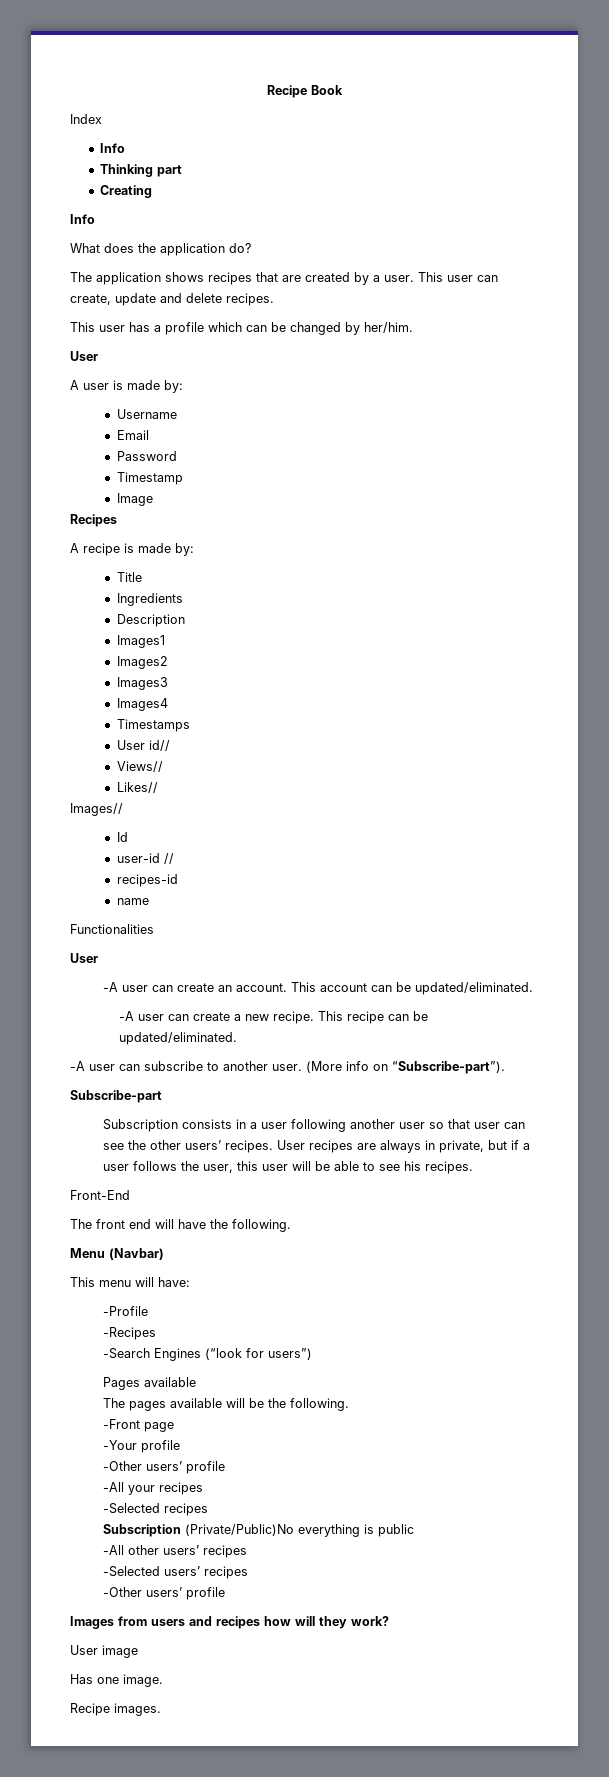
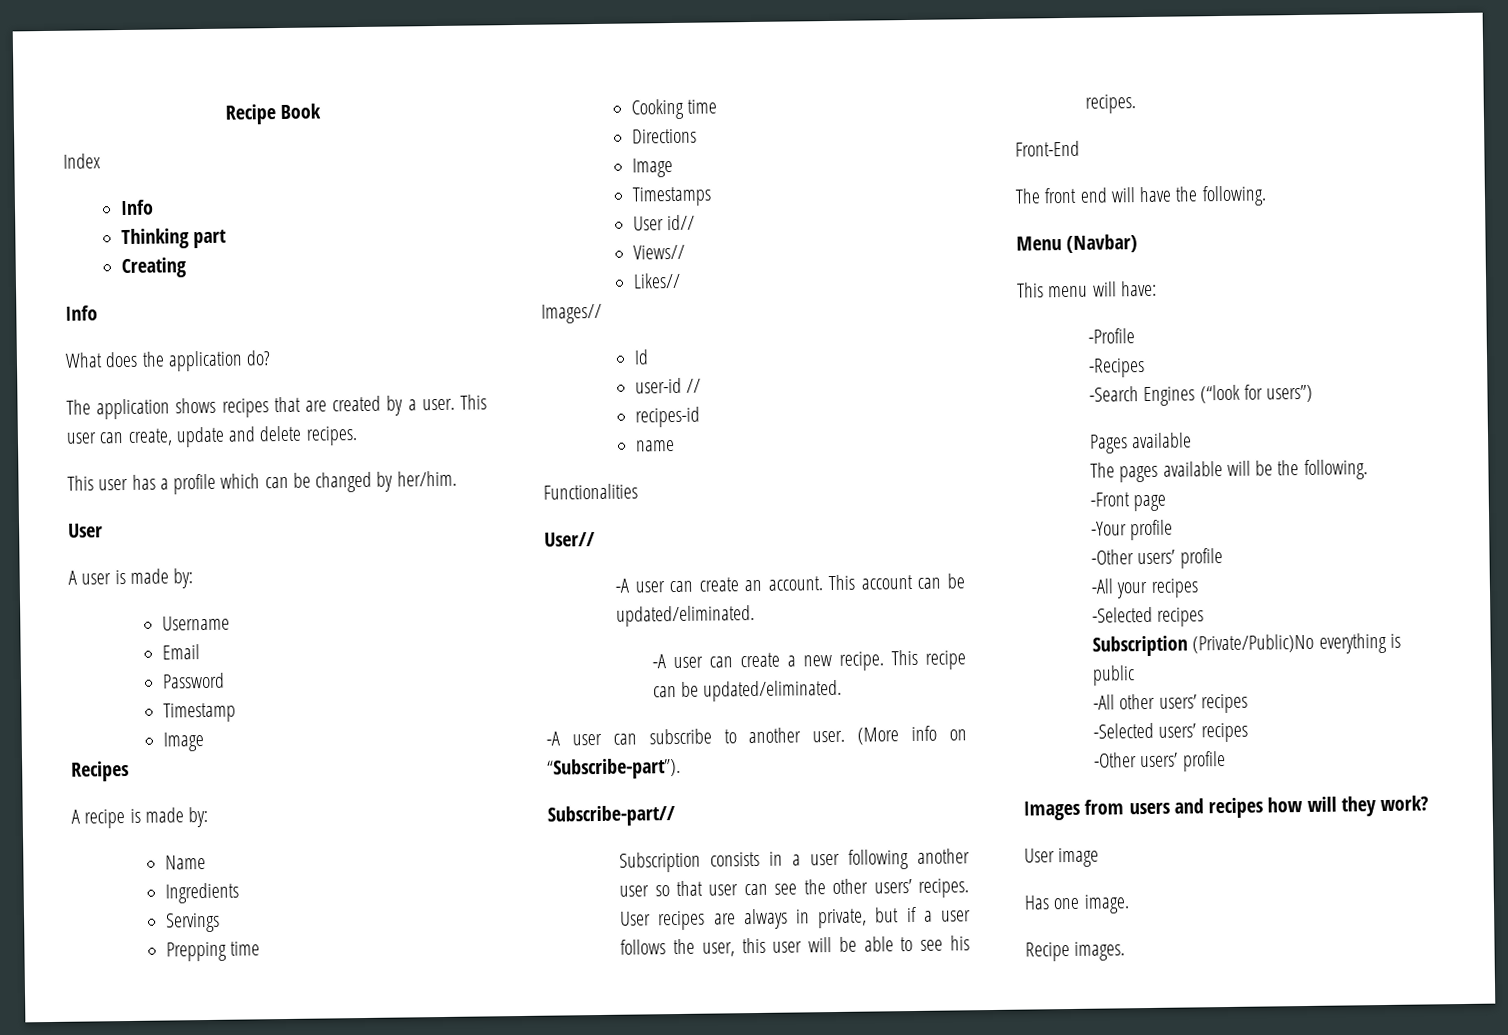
- Title
+ Name
- Description
- Images1
- Images2
- Images3
- Images4
+ Servings
+ Prepping time
+ Cooking time
+ Directions
+ Image
  Functionalities
- User
+ User//
- Subscribe-part
+ Subscribe-part//

